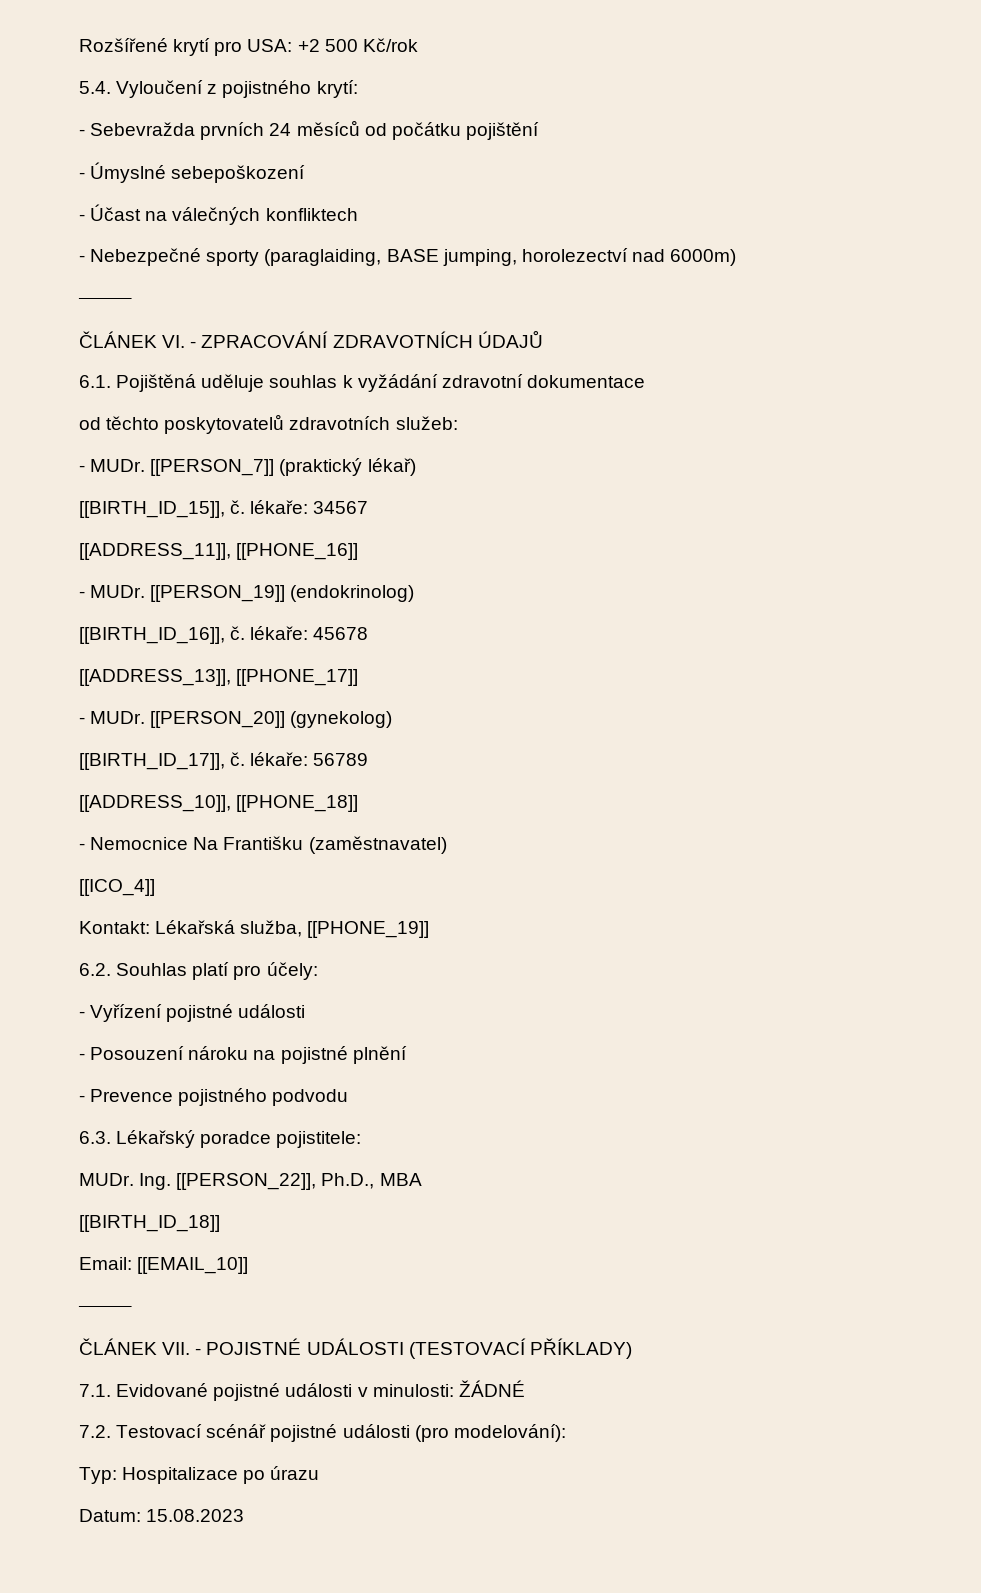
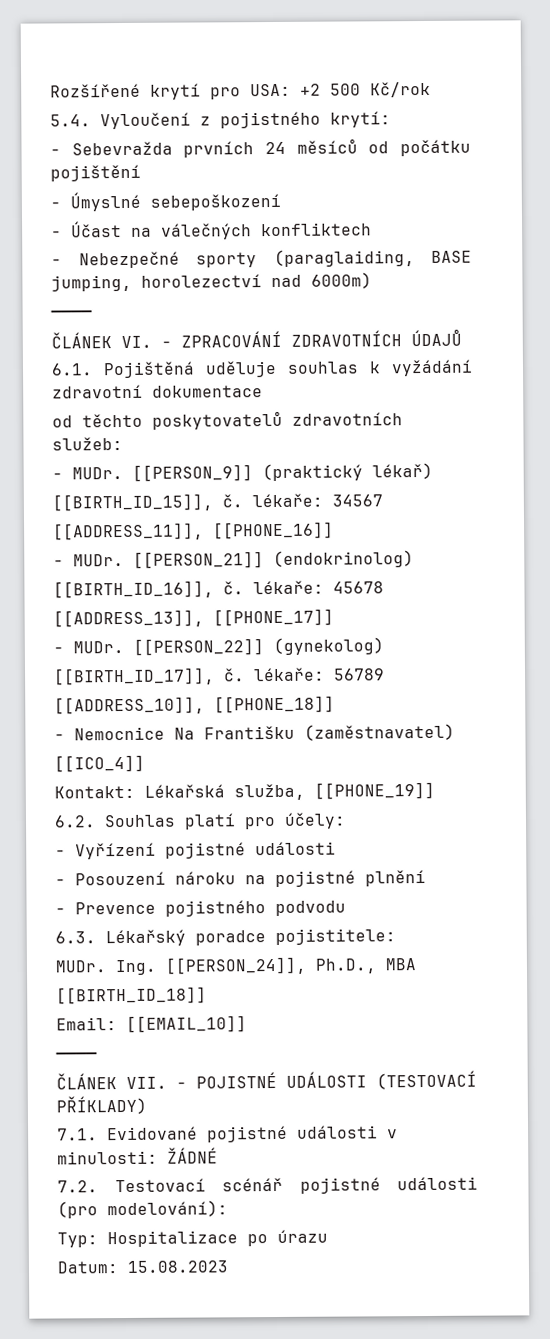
- [[PERSON_7]] (praktický lékař)
+ [[PERSON_9]] (praktický lékař)
- [[PERSON_19]] (endokrinolog)
+ [[PERSON_21]] (endokrinolog)
- [[PERSON_20]] (gynekolog)
+ [[PERSON_22]] (gynekolog)
- Ing. [[PERSON_22]], Ph.D., MBA
+ Ing. [[PERSON_24]], Ph.D., MBA

